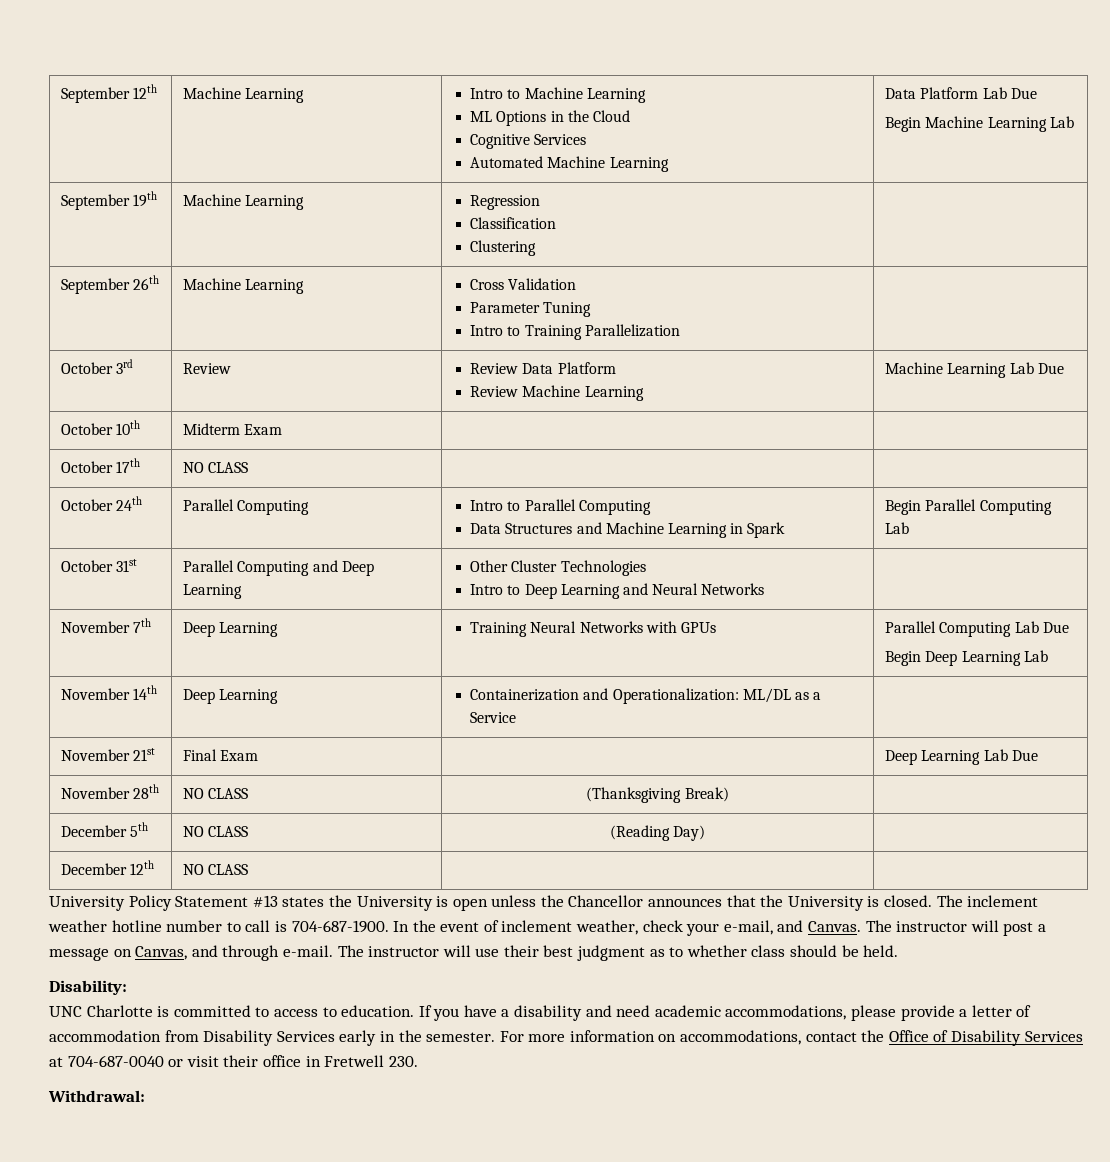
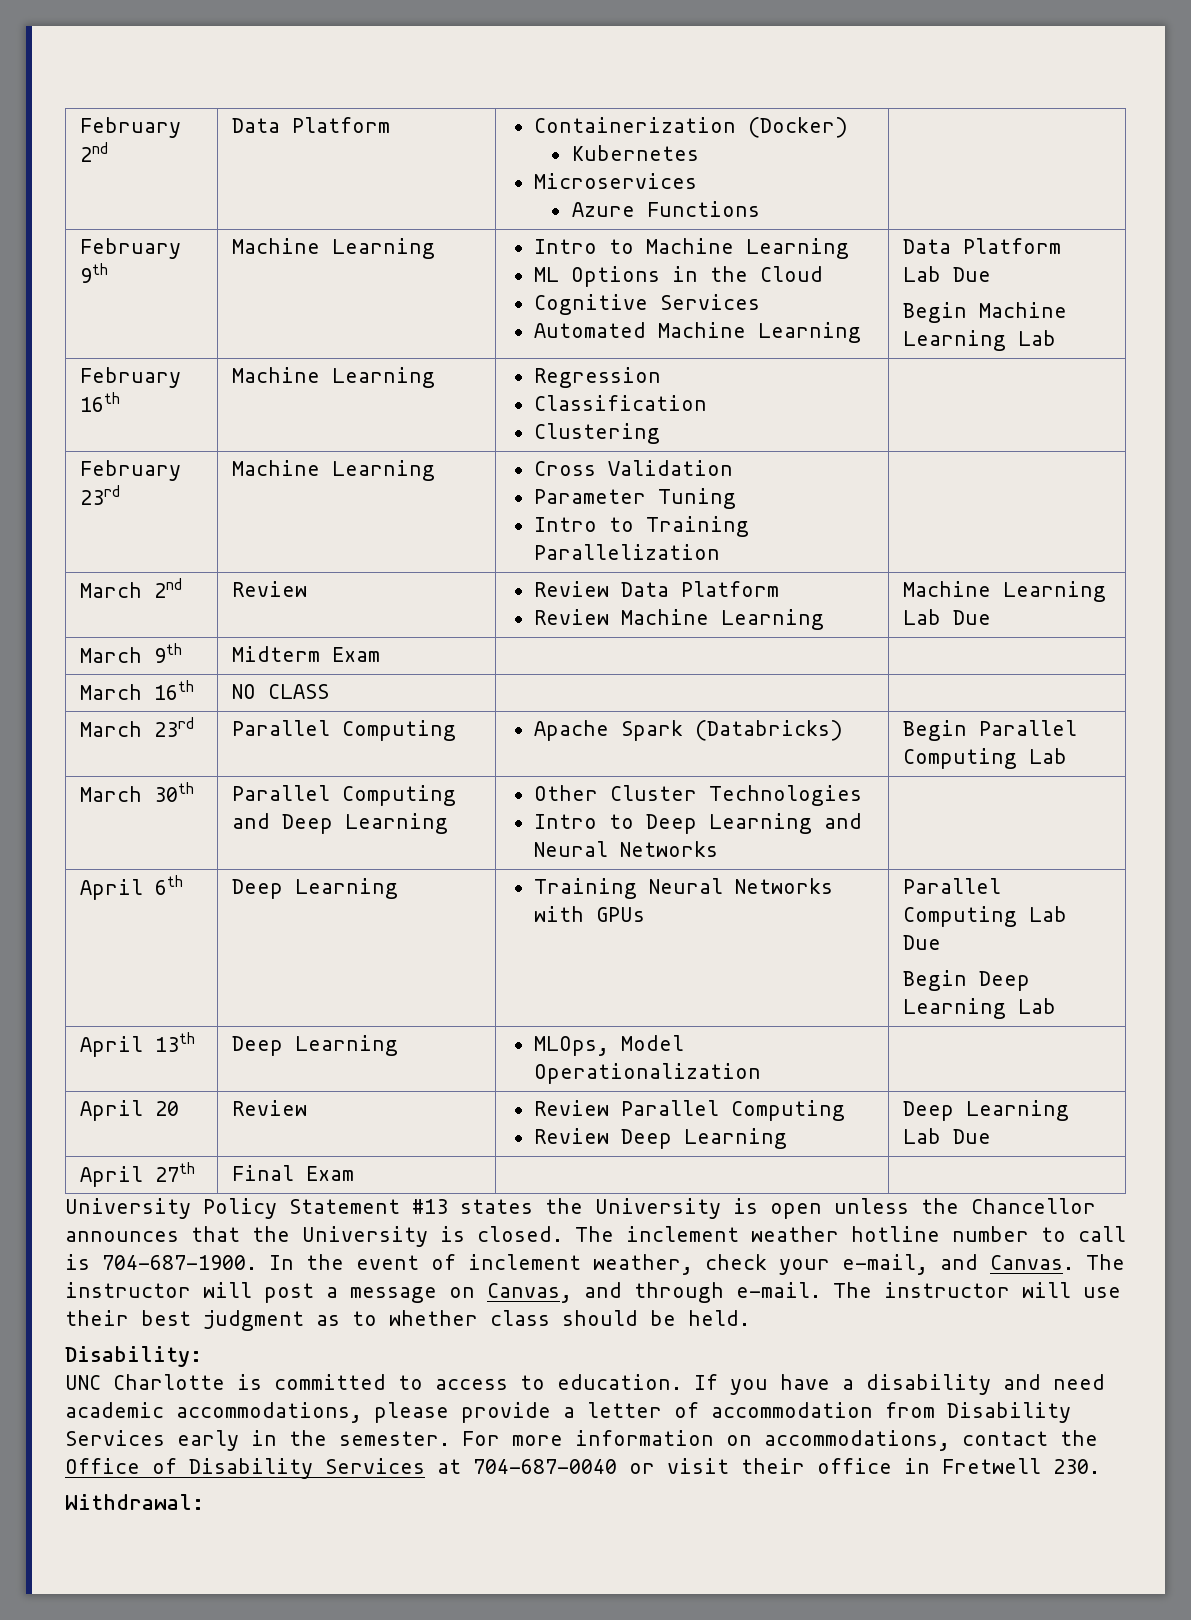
- September 12th | Machine Learning | Intro to Machine Learning
+ February 2nd | Data Platform | Containerization (Docker)
+ Kubernetes
+ Microservices
+ Azure Functions |
+ February 9th | Machine Learning | Intro to Machine Learning
- September 19th | Machine Learning | Regression
+ February 16th | Machine Learning | Regression
- September 26th | Machine Learning | Cross Validation
+ February 23rd | Machine Learning | Cross Validation
- October 3rd | Review | Review Data Platform
+ March 2nd | Review | Review Data Platform
- October 10th | Midterm Exam | |
+ March 9th | Midterm Exam | |
- October 17th | NO CLASS | |
- October 24th | Parallel Computing | Intro to Parallel Computing
- Data Structures and Machine Learning in Spark | Begin Parallel Computing Lab
+ March 16th | NO CLASS | |
+ March 23rd | Parallel Computing | Apache Spark (Databricks) | Begin Parallel Computing Lab
- October 31st | Parallel Computing and Deep Learning | Other Cluster Technologies
+ March 30th | Parallel Computing and Deep Learning | Other Cluster Technologies
- November 7th | Deep Learning | Training Neural Networks with GPUs | Parallel Computing Lab Due
+ April 6th | Deep Learning | Training Neural Networks with GPUs | Parallel Computing Lab Due
- November 14th | Deep Learning | Containerization and Operationalization: ML/DL as a Service |
- November 21st | Final Exam | | Deep Learning Lab Due
- November 28th | NO CLASS | (Thanksgiving Break) |
- December 5th | NO CLASS | (Reading Day) |
- December 12th | NO CLASS | |
+ April 13th | Deep Learning | MLOps, Model Operationalization |
+ April 20 | Review | Review Parallel Computing
+ Review Deep Learning | Deep Learning Lab Due
+ April 27th | Final Exam | |

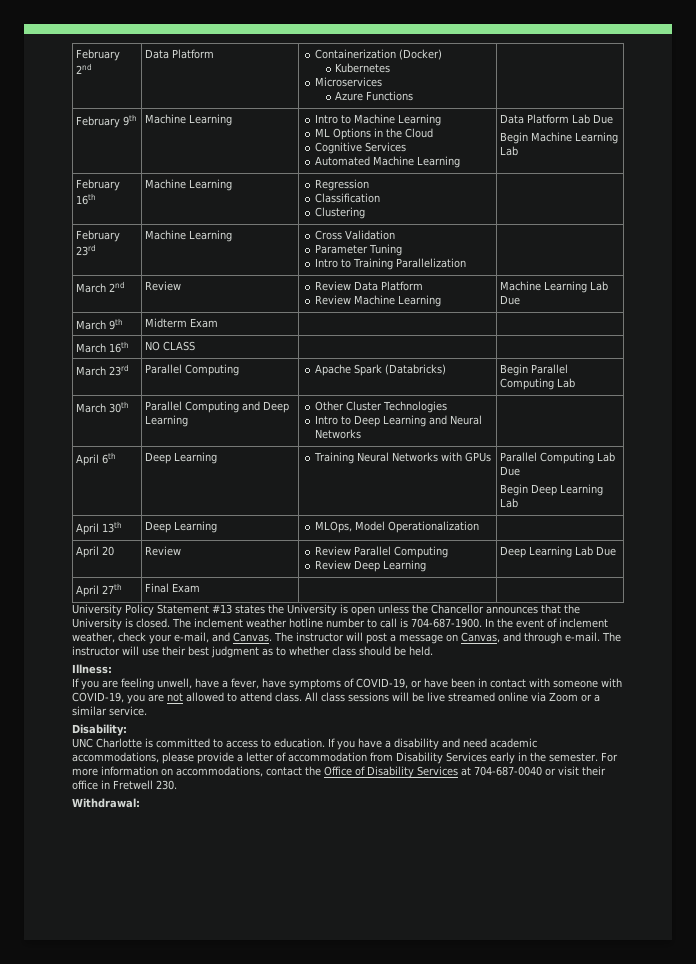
+ Illness:
+ If you are feeling unwell, have a fever, have symptoms of COVID-19, or have been in contact with someone with COVID-19, you are not allowed to attend class. All class sessions will be live streamed online via Zoom or a similar service.

